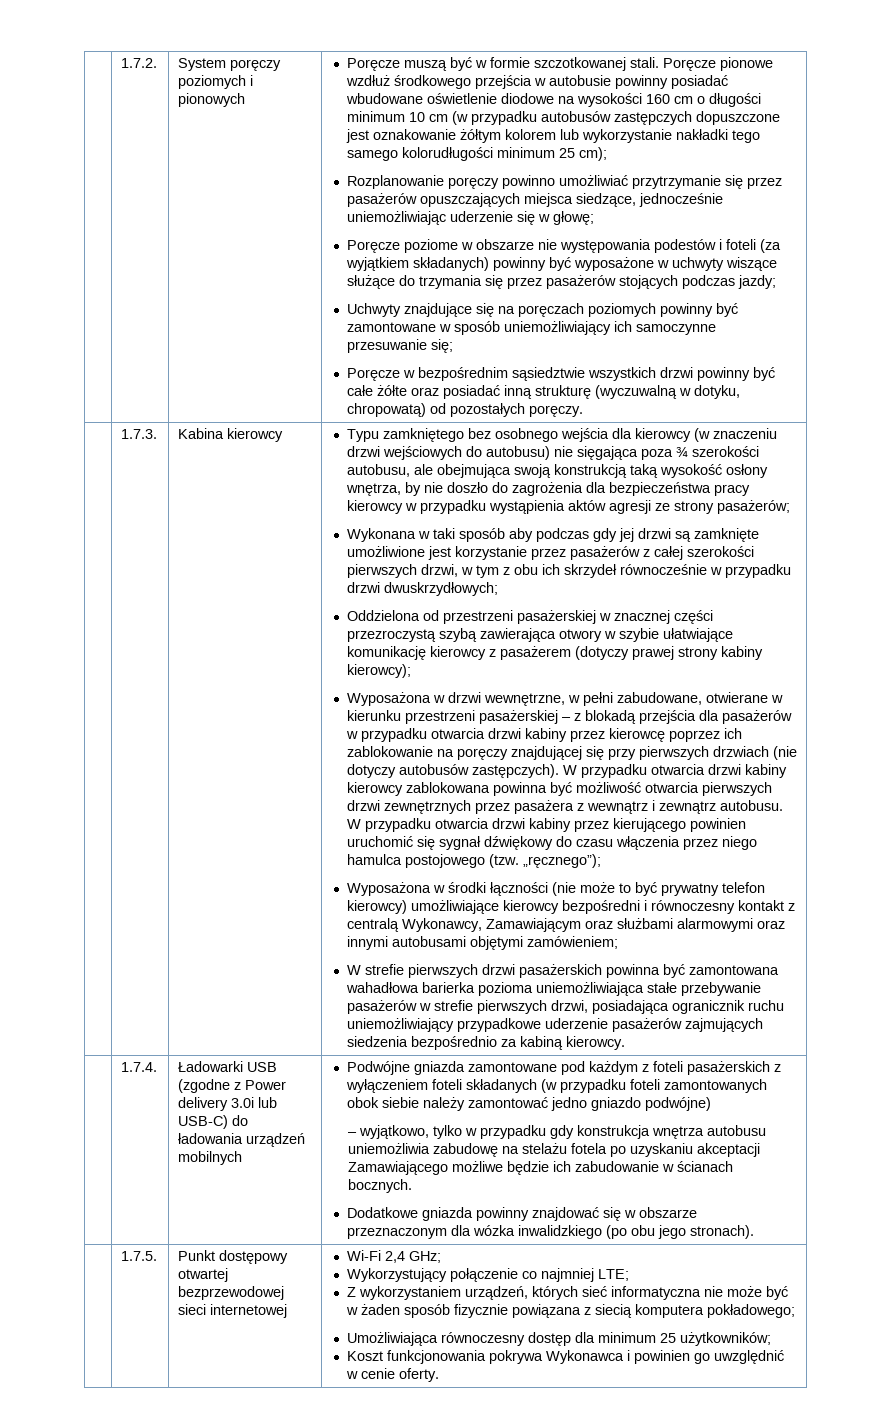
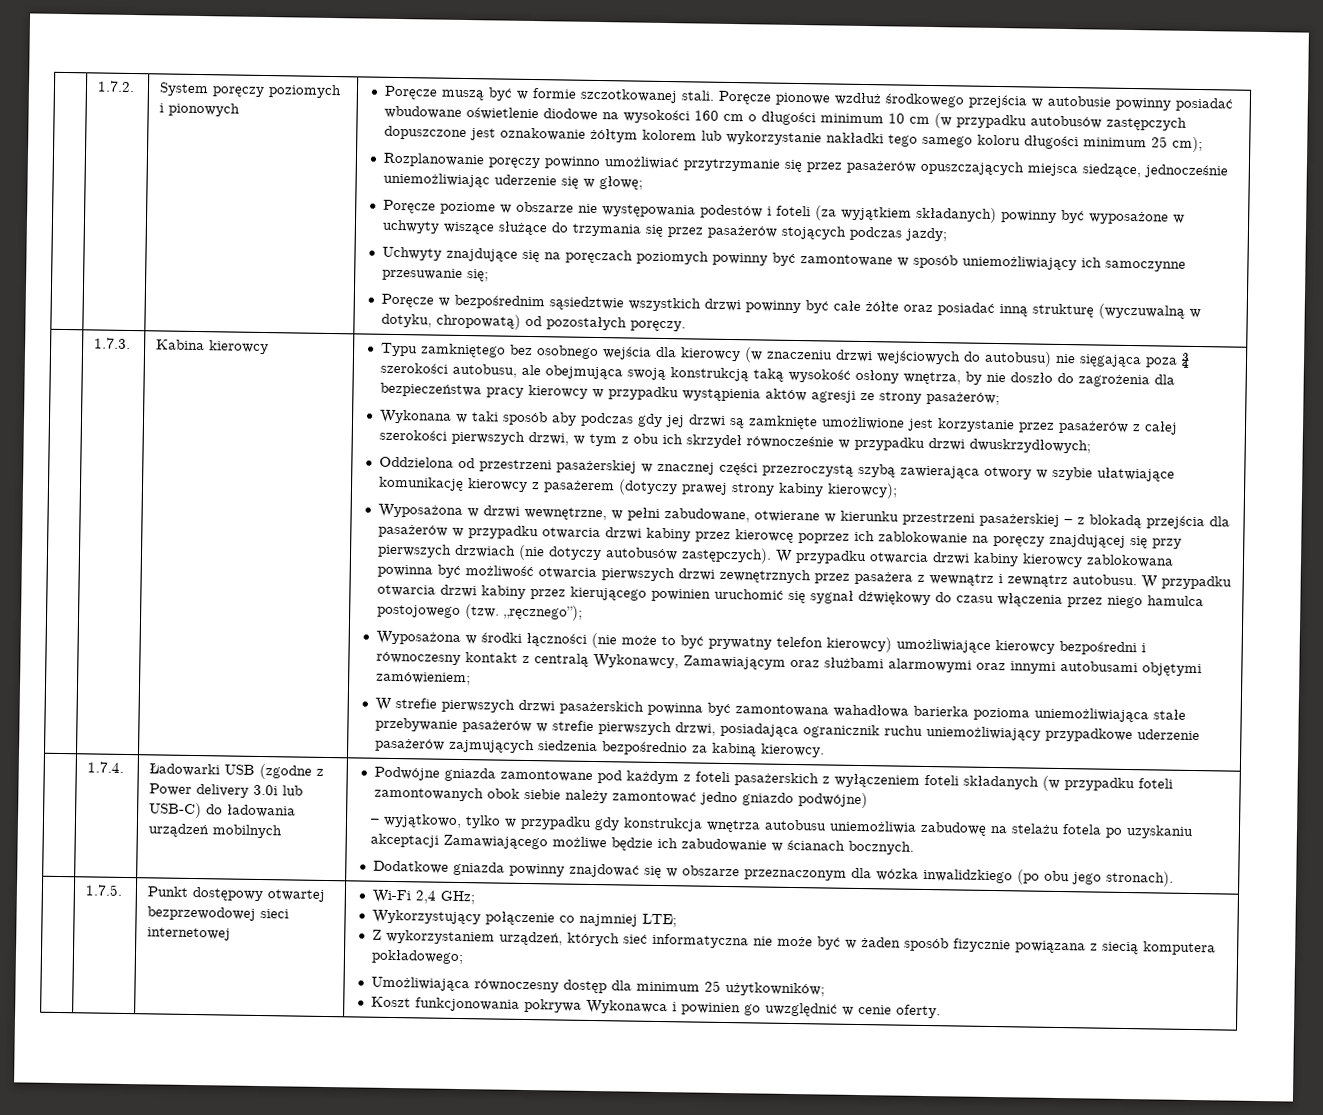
- Poręcze pionowe wzdłuż środkowego przejścia w autobusie powinny posiadać wbudowane oświetlenie diodowe na wysokości 160 cm o długości minimum 10 cm (w przypadku autobusów zastępczych dopuszczone jest oznakowanie żółtym kolorem lub wykorzystanie nakładki tego samego kolorudługości minimum 25 cm);
+ Poręcze pionowe wzdłuż środkowego przejścia w autobusie powinny posiadać wbudowane oświetlenie diodowe na wysokości 160 cm o długości minimum 10 cm (w przypadku autobusów zastępczych dopuszczone jest oznakowanie żółtym kolorem lub wykorzystanie nakładki tego samego koloru długości minimum 25 cm);

